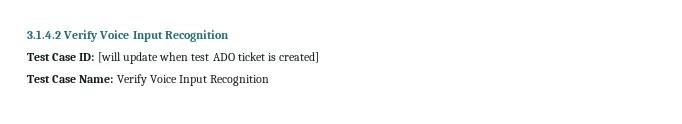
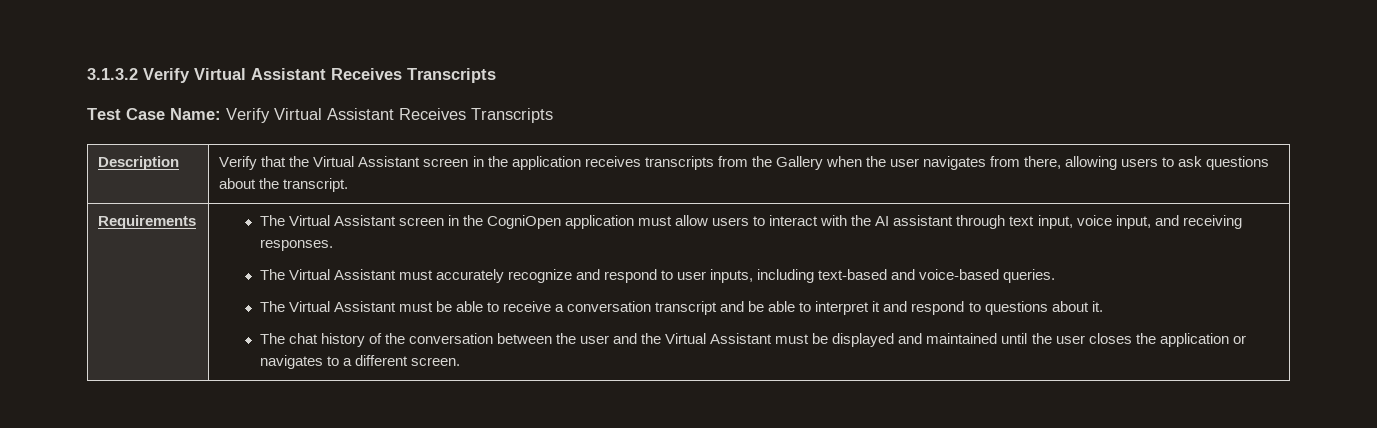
- 3.1.4.2 Verify Voice Input Recognition
- Test Case ID: [will update when test ADO ticket is created]
- Test Case Name: Verify Voice Input Recognition
+ 3.1.3.2 Verify Virtual Assistant Receives Transcripts
+ Test Case Name: Verify Virtual Assistant Receives Transcripts
+ Description | Verify that the Virtual Assistant screen in the application receives transcripts from the Gallery when the user navigates from there, allowing users to ask questions about the transcript.
+ Requirements | The Virtual Assistant screen in the CogniOpen application must allow users to interact with the AI assistant through text input, voice input, and receiving responses.
+ The Virtual Assistant must accurately recognize and respond to user inputs, including text-based and voice-based queries.
+ The Virtual Assistant must be able to receive a conversation transcript and be able to interpret it and respond to questions about it.
+ The chat history of the conversation between the user and the Virtual Assistant must be displayed and maintained until the user closes the application or navigates to a different screen.

